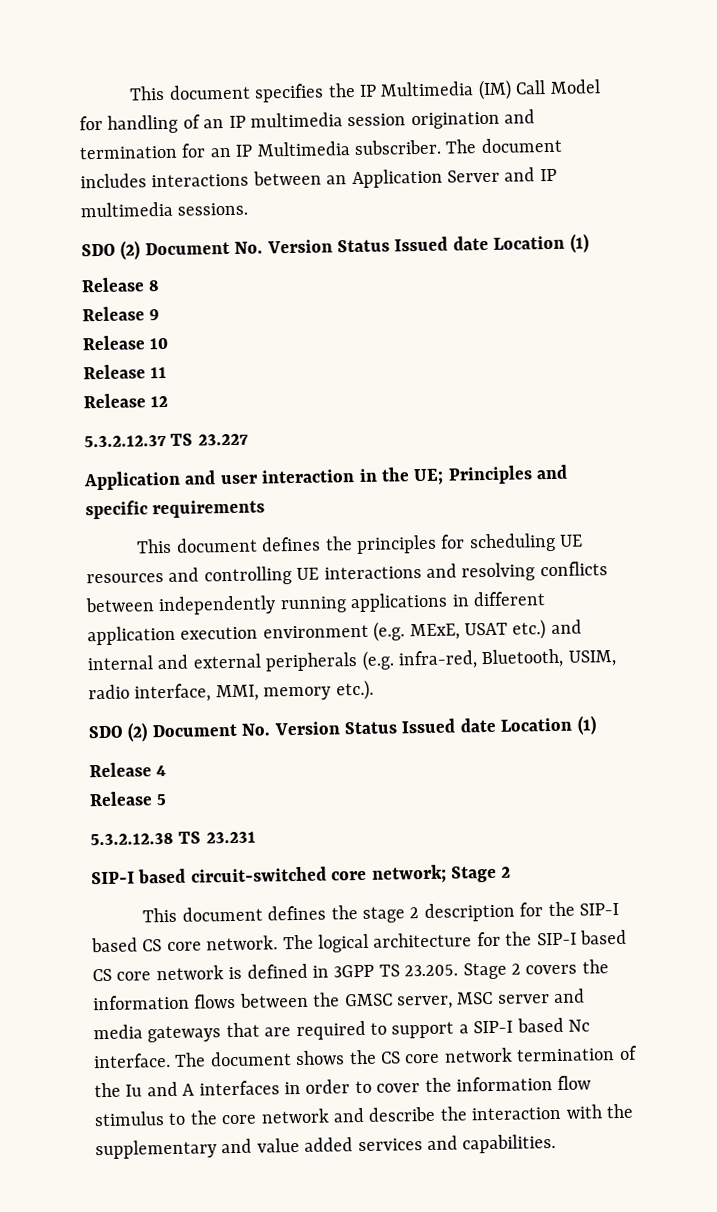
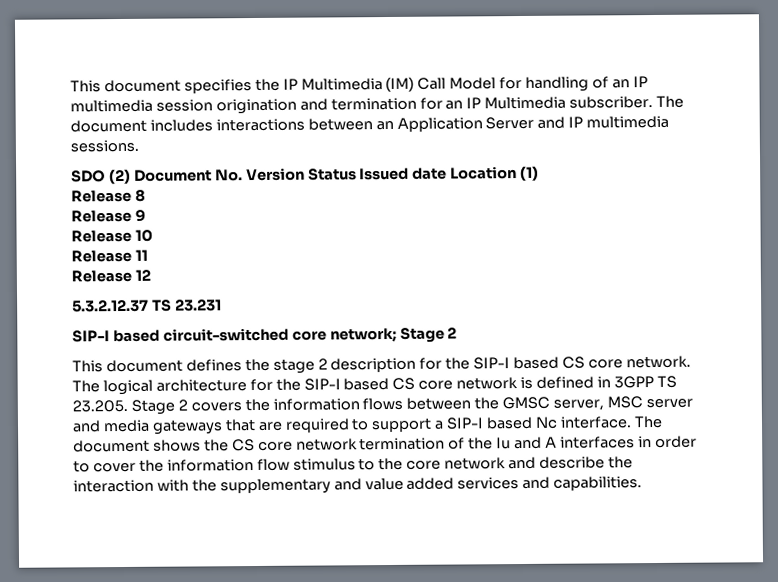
- 5.3.2.12.37 TS 23.227
- Application and user interaction in the UE; Principles and specific requirements
- This document defines the principles for scheduling UE resources and controlling UE interactions and resolving conflicts between independently running applications in different application execution environment (e.g. MExE, USAT etc.) and internal and external peripherals (e.g. infra-red, Bluetooth, USIM, radio interface, MMI, memory etc.).
- SDO (2) Document No. Version Status Issued date Location (1)
- Release 4
- Release 5
- 5.3.2.12.38 TS 23.231
+ 5.3.2.12.37 TS 23.231

